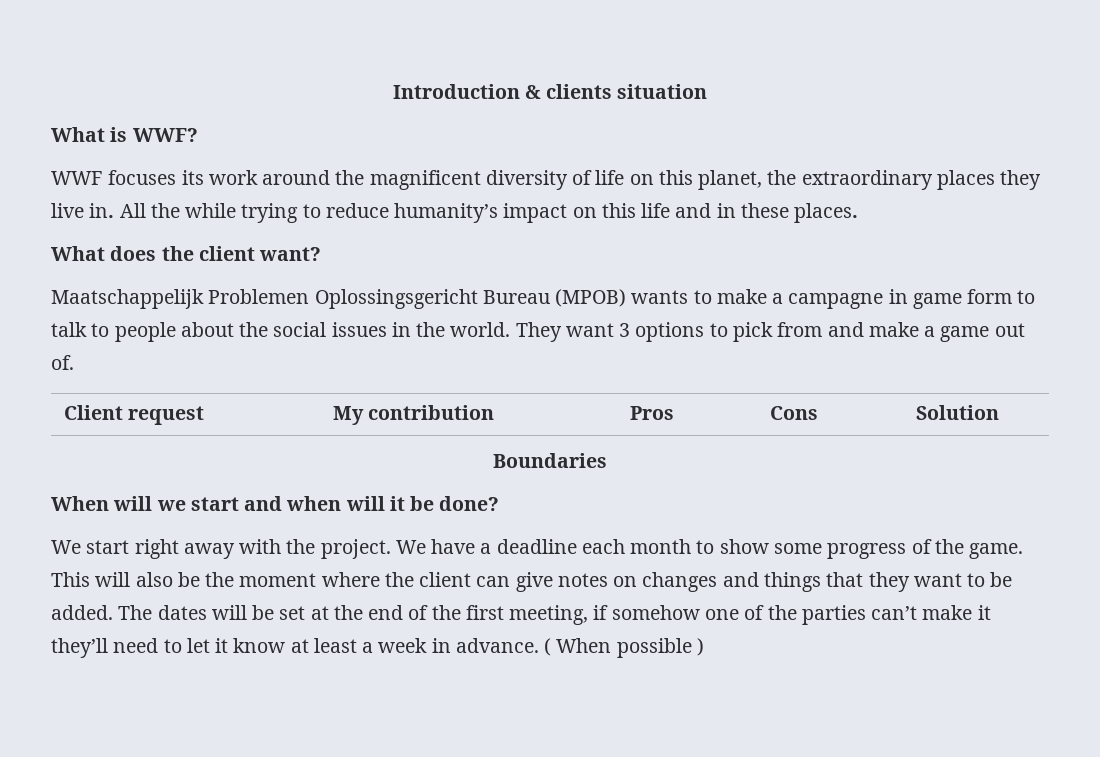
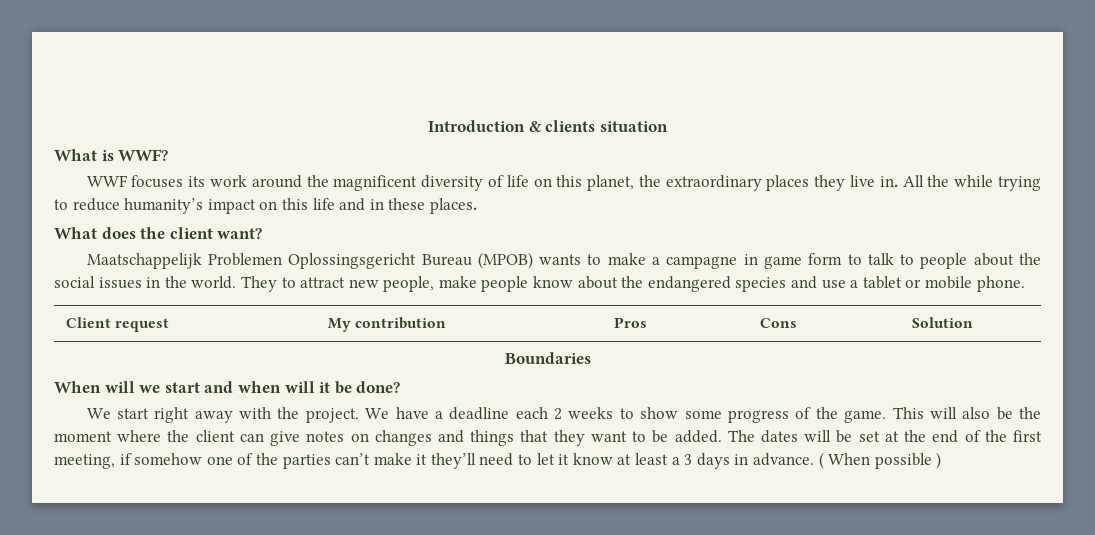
- They want 3 options to pick from and make a game out of.
+ They to attract new people, make people know about the endangered species and use a tablet or mobile phone.
- We have a deadline each month to show some progress of the game.
+ We have a deadline each 2 weeks to show some progress of the game.
- The dates will be set at the end of the first meeting, if somehow one of the parties can’t make it they’ll need to let it know at least a week in advance.
+ The dates will be set at the end of the first meeting, if somehow one of the parties can’t make it they’ll need to let it know at least a 3 days in advance.

